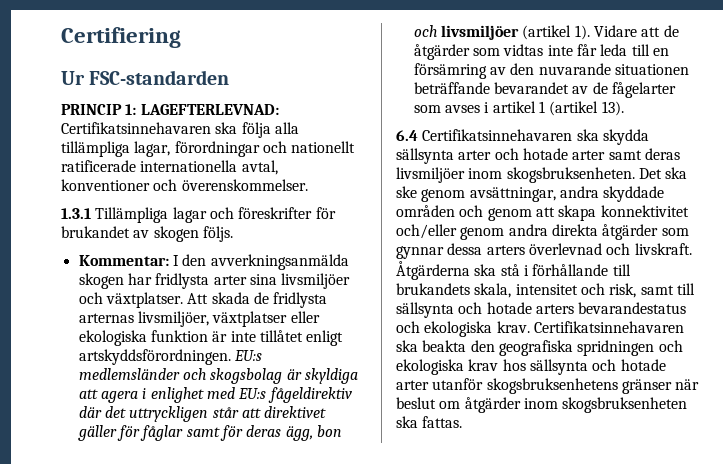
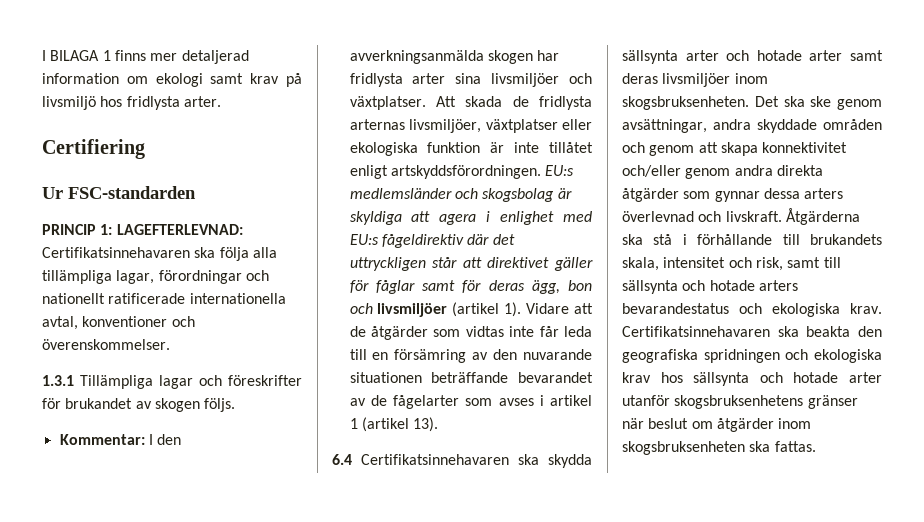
+ I BILAGA 1 finns mer detaljerad information om ekologi samt krav på livsmiljö hos fridlysta arter.

